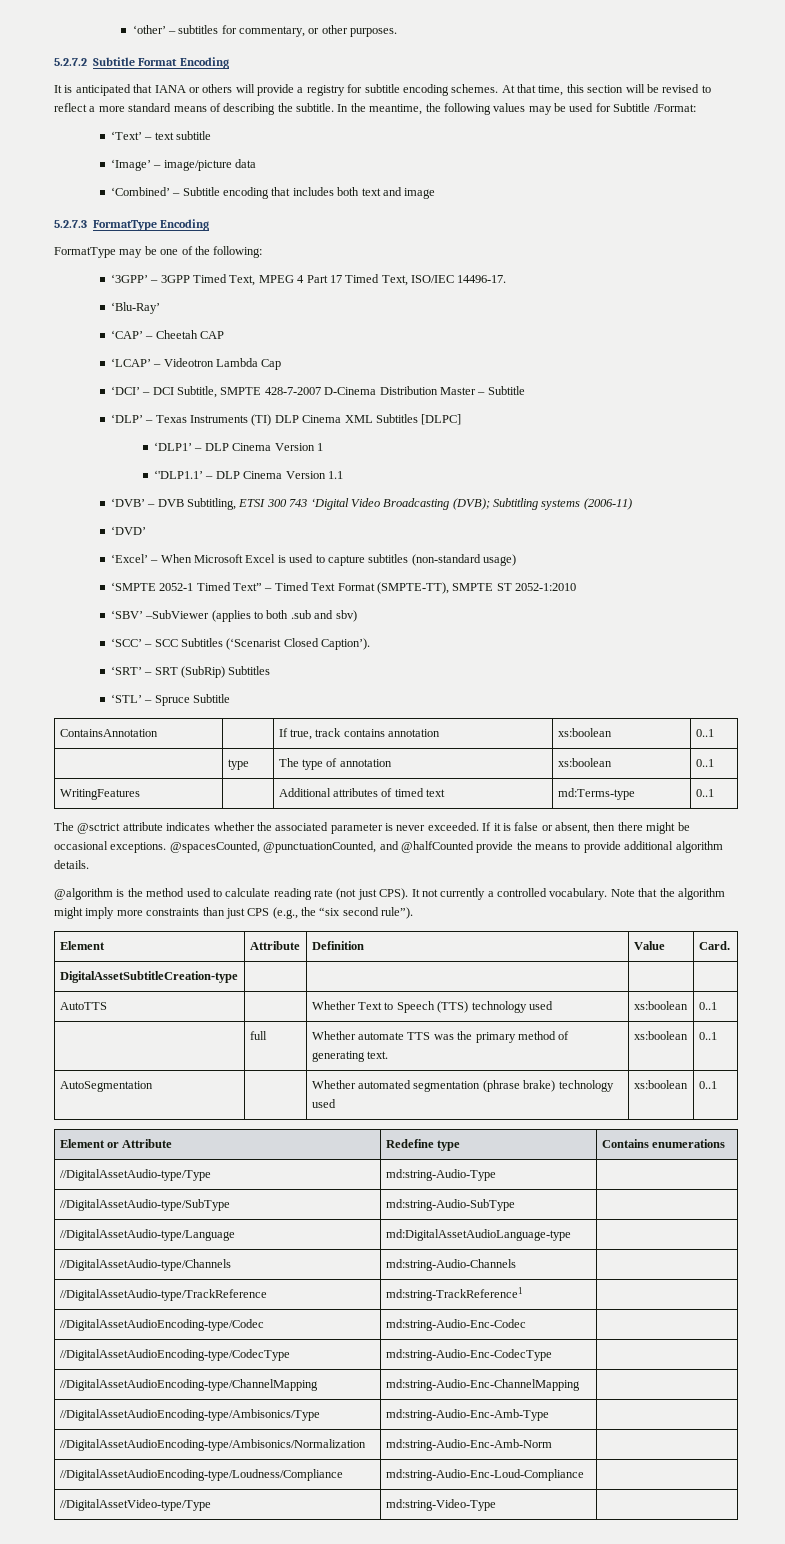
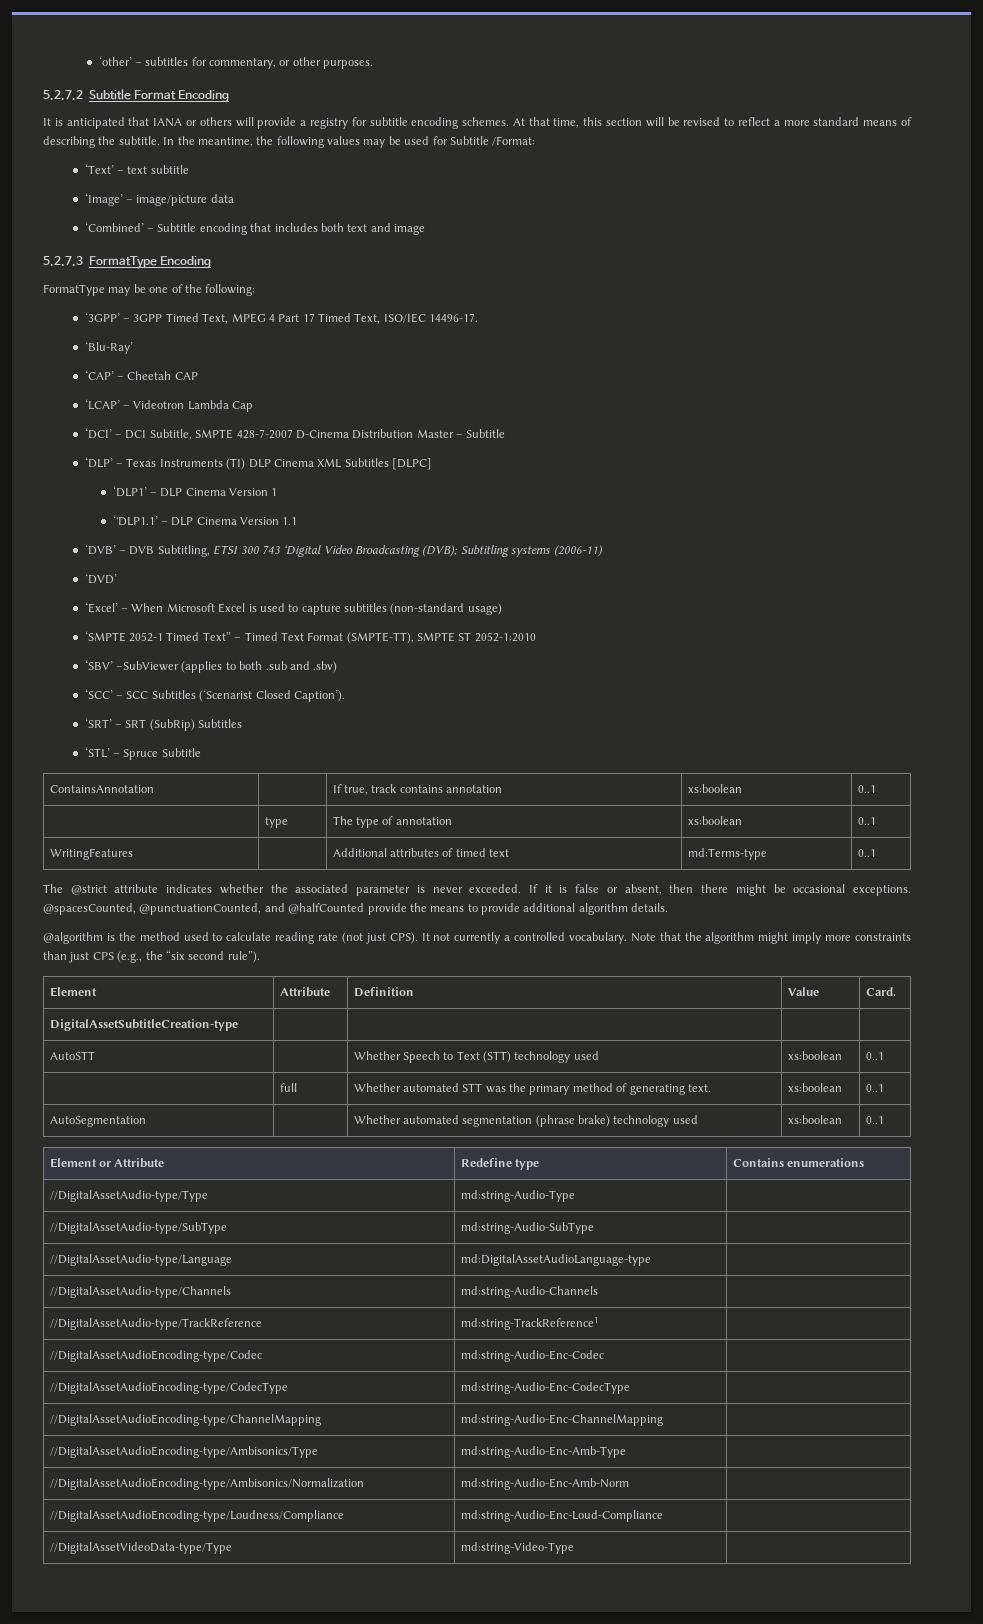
- ‘SBV’ –SubViewer (applies to both .sub and sbv)
+ ‘SBV’ –SubViewer (applies to both .sub and .sbv)
- The @sctrict attribute indicates whether the associated parameter is never exceeded.
+ The @strict attribute indicates whether the associated parameter is never exceeded.
- AutoTTS | | Whether Text to Speech (TTS) technology used | xs:boolean | 0..1
+ AutoSTT | | Whether Speech to Text (STT) technology used | xs:boolean | 0..1
- | full | Whether automate TTS was the primary method of generating text. | xs:boolean | 0..1
+ | full | Whether automated STT was the primary method of generating text. | xs:boolean | 0..1
- //DigitalAssetVideo-type/Type | md:string-Video-Type |
+ //DigitalAssetVideoData-type/Type | md:string-Video-Type |

